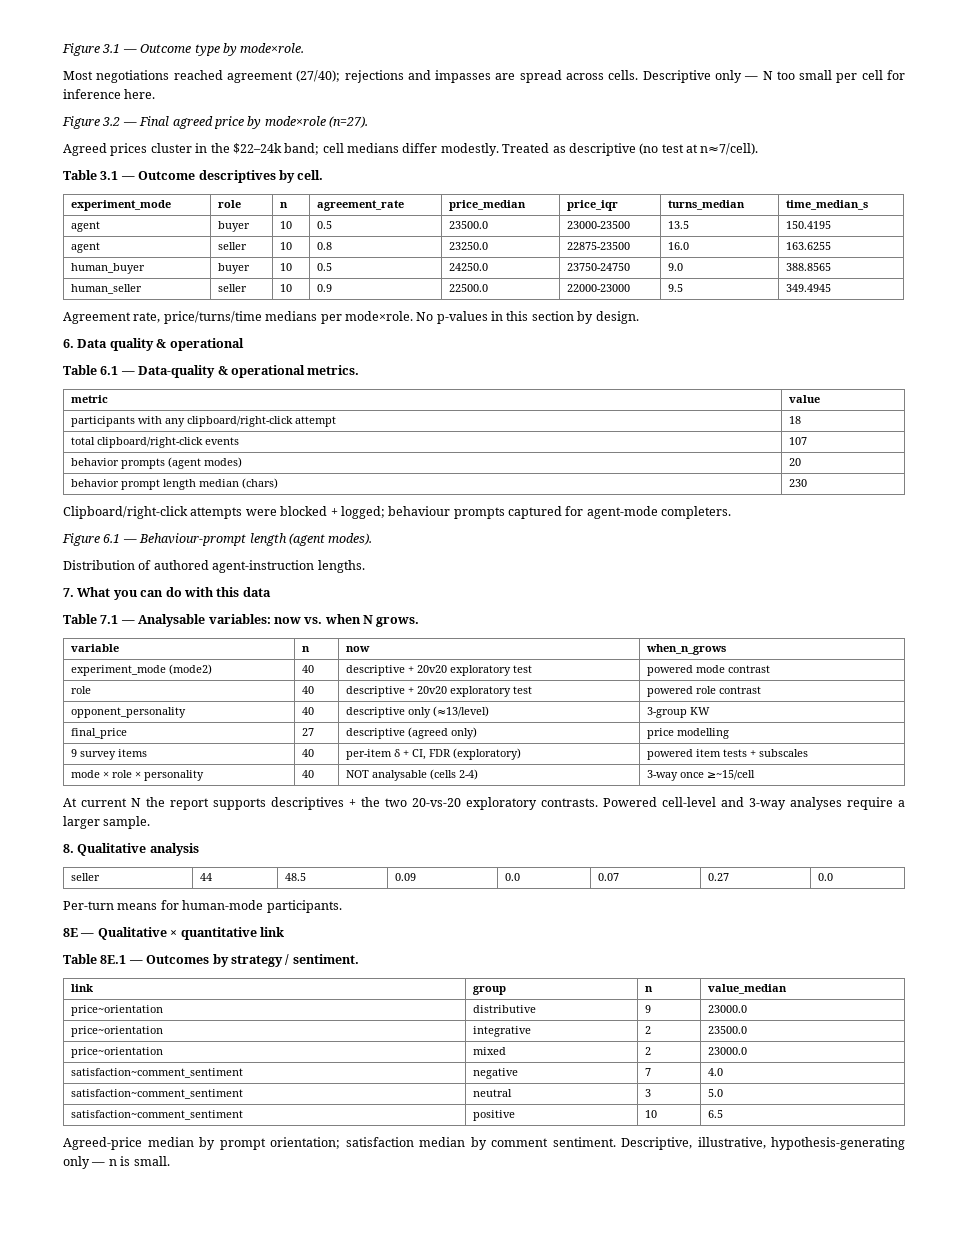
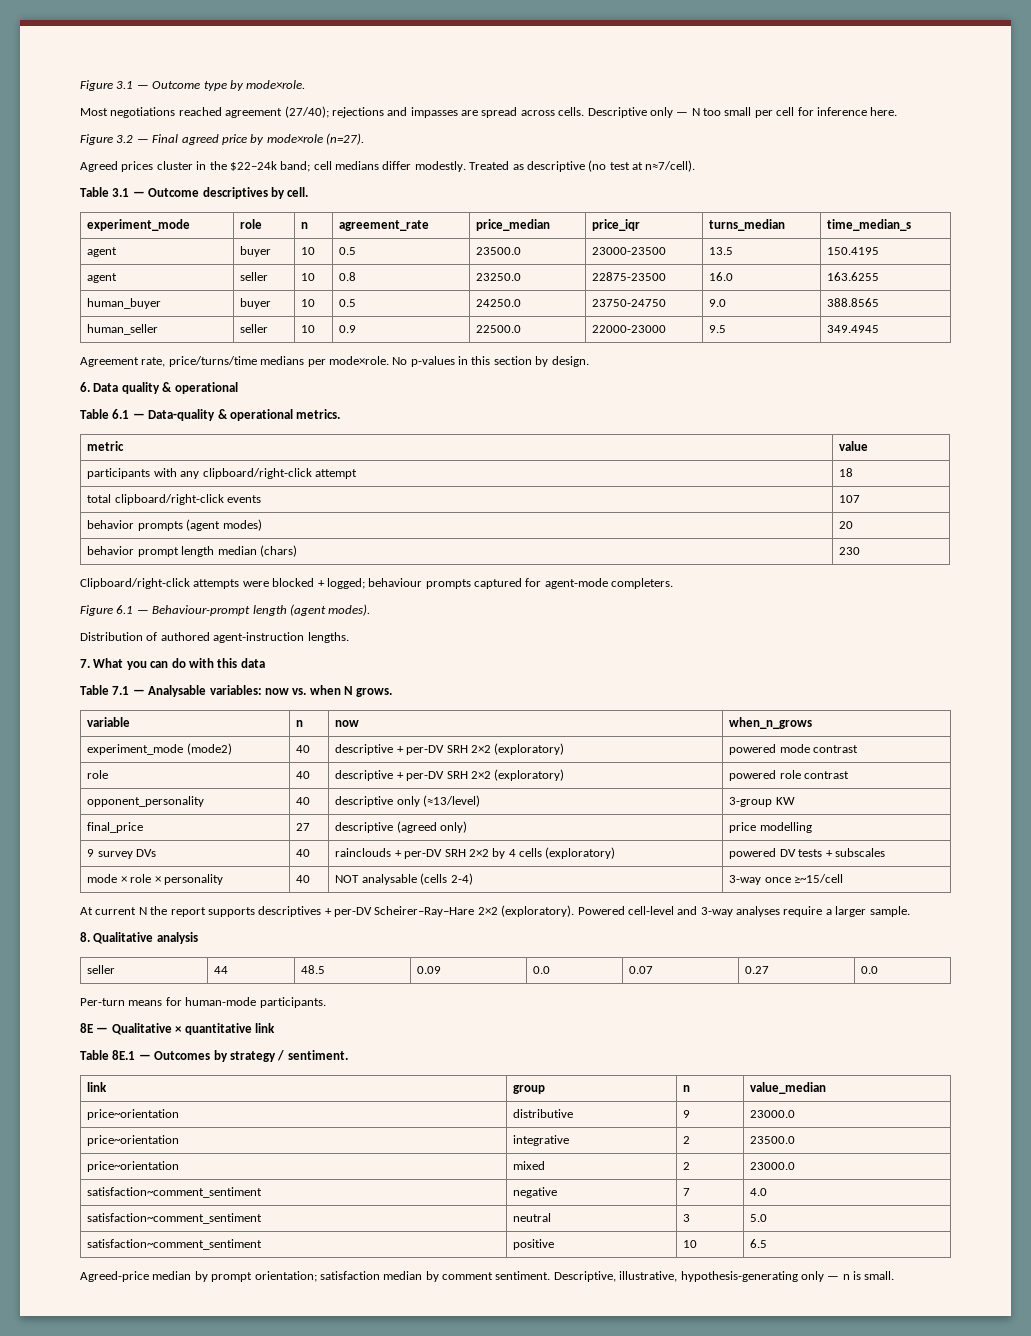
- experiment_mode (mode2) | 40 | descriptive + 20v20 exploratory test | powered mode contrast
+ experiment_mode (mode2) | 40 | descriptive + per-DV SRH 2×2 (exploratory) | powered mode contrast
- role | 40 | descriptive + 20v20 exploratory test | powered role contrast
+ role | 40 | descriptive + per-DV SRH 2×2 (exploratory) | powered role contrast
- 9 survey items | 40 | per-item δ + CI, FDR (exploratory) | powered item tests + subscales
+ 9 survey DVs | 40 | rainclouds + per-DV SRH 2×2 by 4 cells (exploratory) | powered DV tests + subscales
- At current N the report supports descriptives + the two 20-vs-20 exploratory contrasts.
+ At current N the report supports descriptives + per-DV Scheirer–Ray–Hare 2×2 (exploratory).

